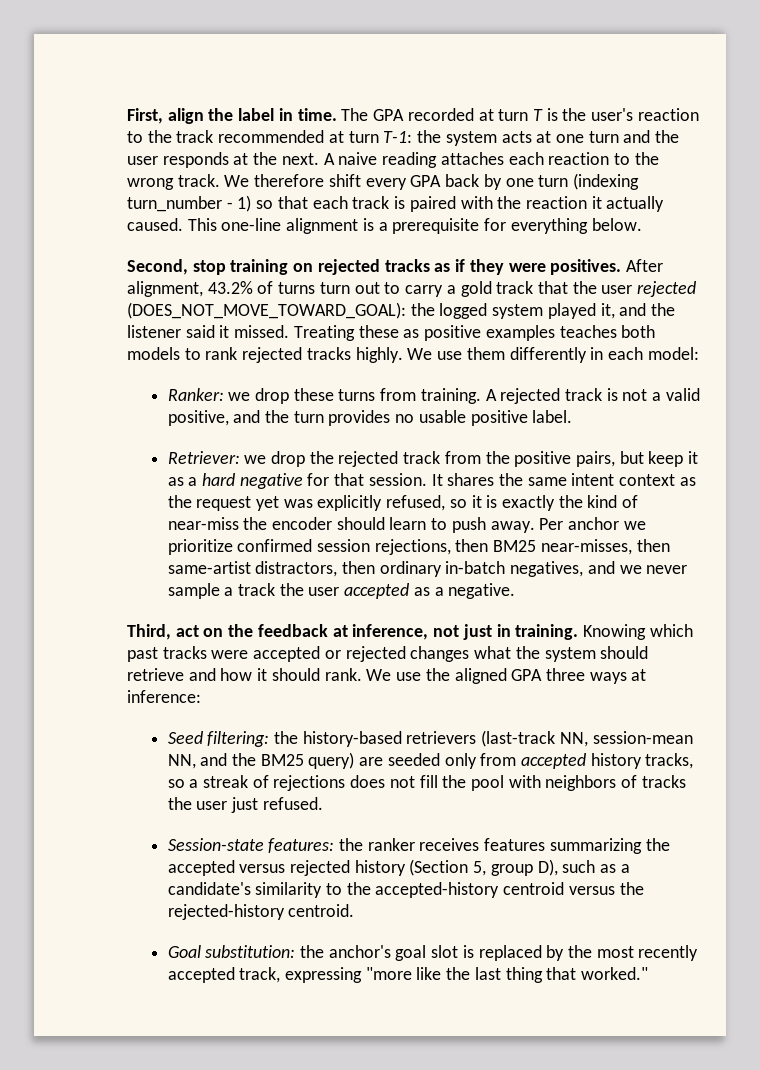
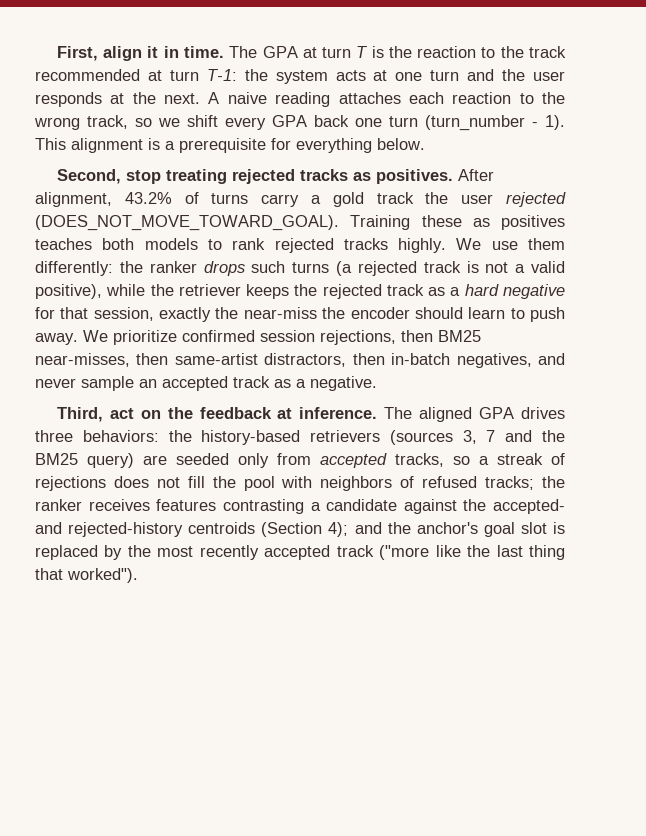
- First, align the label in time.
+ First, align it in time.
- The GPA recorded at turn T is the user's reaction to the track recommended at turn T-1: the system acts at one turn and the user responds at the next.
+ The GPA at turn T is the reaction to the track recommended at turn T-1: the system acts at one turn and the user responds at the next.
- A naive reading attaches each reaction to the wrong track. We therefore shift every GPA back by one turn (indexing turn_number - 1) so that each track is paired with the reaction it actually caused. This one-line alignment is a prerequisite for everything below.
+ A naive reading attaches each reaction to the wrong track, so we shift every GPA back one turn (turn_number - 1). This alignment is a prerequisite for everything below.
- Second, stop training on rejected tracks as if they were positives.
+ Second, stop treating rejected tracks as positives.
- After alignment, 43.2% of turns turn out to carry a gold track that the user rejected (DOES_NOT_MOVE_TOWARD_GOAL): the logged system played it, and the listener said it missed. Treating these as positive examples teaches both models to rank rejected tracks highly.
+ After alignment, 43.2% of turns carry a gold track the user rejected (DOES_NOT_MOVE_TOWARD_GOAL). Training these as positives teaches both models to rank rejected tracks highly.
- We use them differently in each model:
- Ranker: we drop these turns from training. A rejected track is not a valid positive, and the turn provides no usable positive label.
- Retriever: we drop the rejected track from the positive pairs, but keep it as a hard negative for that session. It shares the same intent context as the request yet was explicitly refused, so it is exactly the kind of near-miss the encoder should learn to push away.
+ We use them differently: the ranker drops such turns (a rejected track is not a valid positive), while the retriever keeps the rejected track as a hard negative for that session, exactly the near-miss the encoder should learn to push away.
- Per anchor we prioritize confirmed session rejections, then BM25 near-misses, then same-artist distractors, then ordinary in-batch negatives, and we never sample a track the user accepted as a negative.
+ We prioritize confirmed session rejections, then BM25 near-misses, then same-artist distractors, then in-batch negatives, and never sample an accepted track as a negative.
- Third, act on the feedback at inference, not just in training. Knowing which past tracks were accepted or rejected changes what the system should retrieve and how it should rank. We use the aligned GPA three ways at inference:
- Seed filtering: the history-based retrievers (last-track NN, session-mean NN, and the BM25 query) are seeded only from accepted history tracks, so a streak of rejections does not fill the pool with neighbors of tracks the user just refused.
- Session-state features: the ranker receives features summarizing the accepted versus rejected history (Section 5, group D), such as a candidate's similarity to the accepted-history centroid versus the rejected-history centroid.
- Goal substitution: the anchor's goal slot is replaced by the most recently accepted track, expressing "more like the last thing that worked."
+ Third, act on the feedback at inference. The aligned GPA drives three behaviors: the history-based retrievers (sources 3, 7 and the BM25 query) are seeded only from accepted tracks, so a streak of rejections does not fill the pool with neighbors of refused tracks; the ranker receives features contrasting a candidate against the accepted- and rejected-history centroids (Section 4); and the anchor's goal slot is replaced by the most recently accepted track ("more like the last thing that worked").

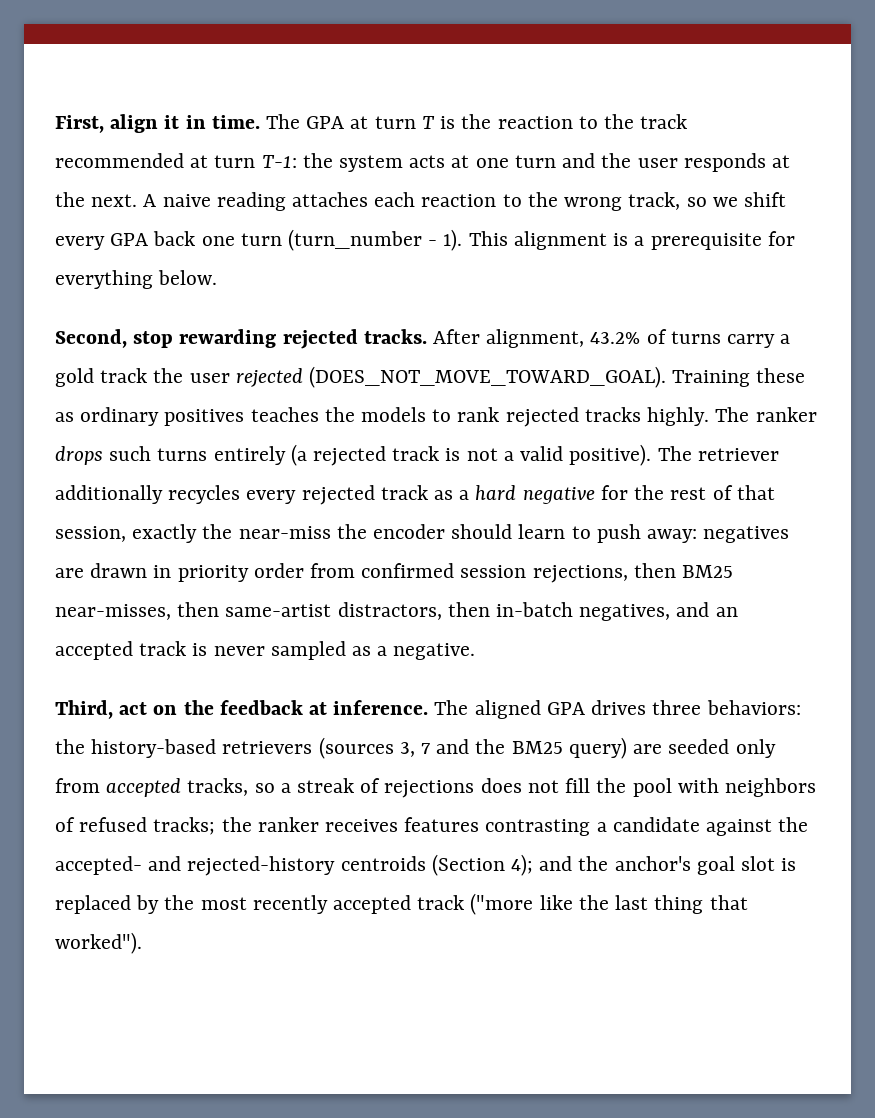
- Second, stop treating rejected tracks as positives.
+ Second, stop rewarding rejected tracks.
- Training these as positives teaches both models to rank rejected tracks highly.
+ Training these as ordinary positives teaches the models to rank rejected tracks highly.
- We use them differently: the ranker drops such turns (a rejected track is not a valid positive), while the retriever keeps the rejected track as a hard negative for that session, exactly the near-miss the encoder should learn to push away. We prioritize confirmed session rejections, then BM25 near-misses, then same-artist distractors, then in-batch negatives, and never sample an accepted track as a negative.
+ The ranker drops such turns entirely (a rejected track is not a valid positive). The retriever additionally recycles every rejected track as a hard negative for the rest of that session, exactly the near-miss the encoder should learn to push away: negatives are drawn in priority order from confirmed session rejections, then BM25 near-misses, then same-artist distractors, then in-batch negatives, and an accepted track is never sampled as a negative.

